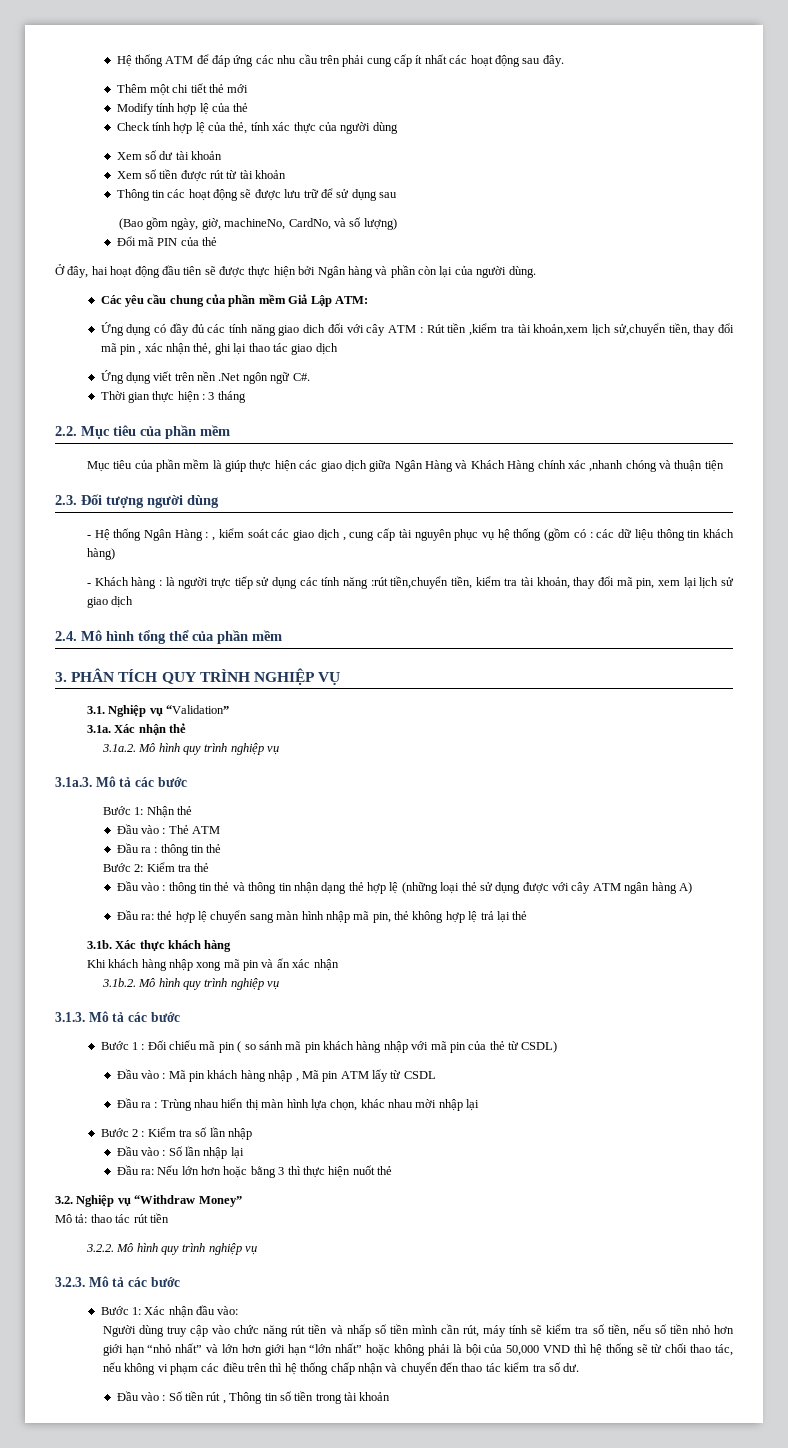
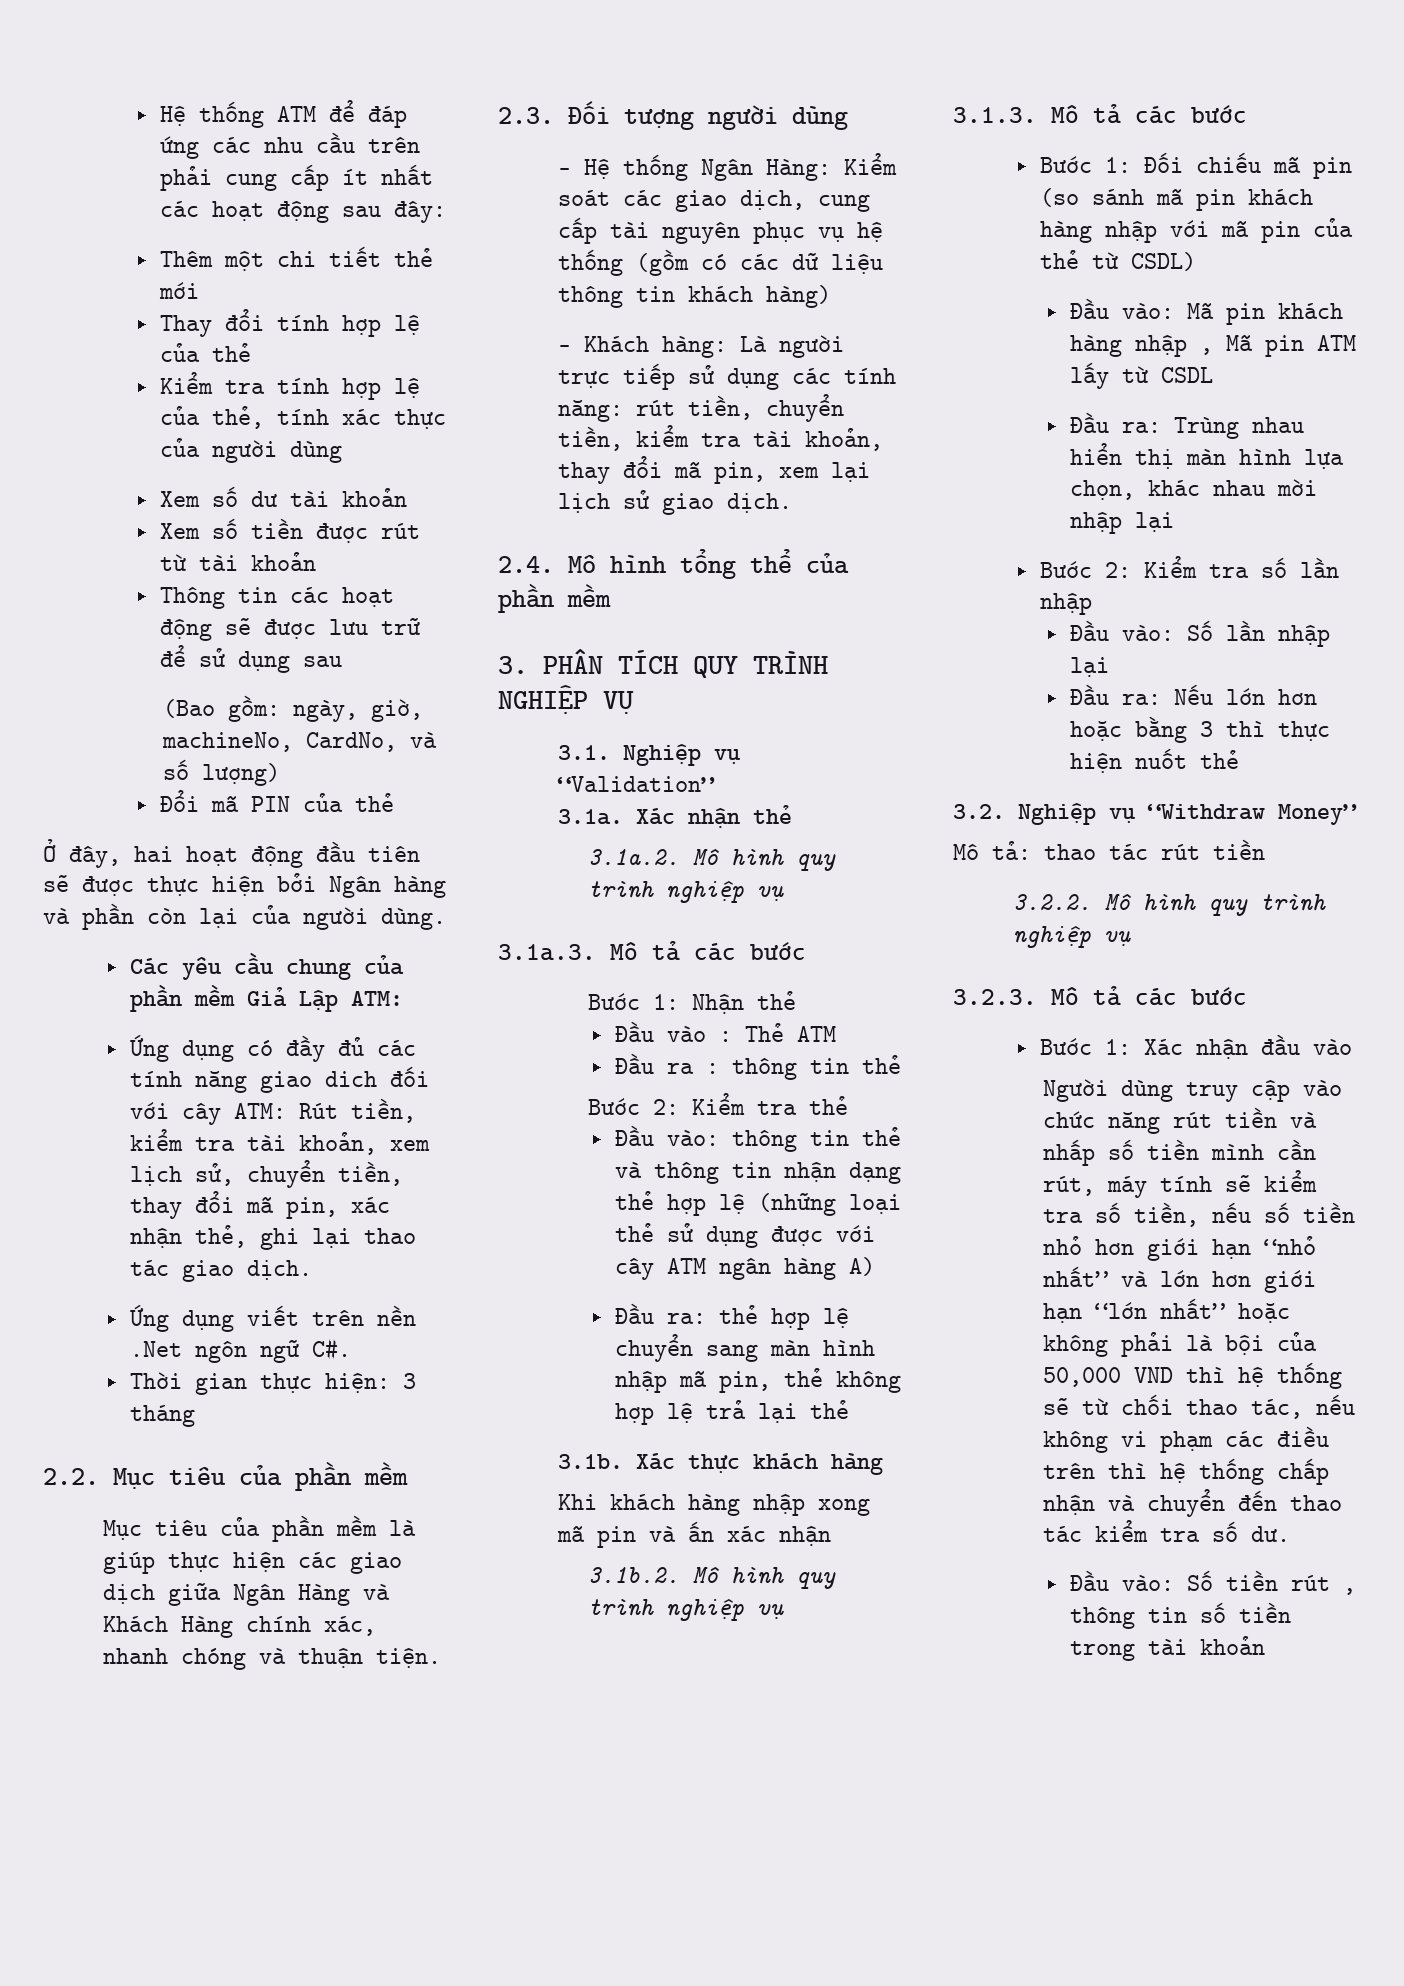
- Hệ thống ATM để đáp ứng các nhu cầu trên phải cung cấp ít nhất các hoạt động sau đây.
+ Hệ thống ATM để đáp ứng các nhu cầu trên phải cung cấp ít nhất các hoạt động sau đây:
- Modify tính hợp lệ của thẻ
+ Thay đổi tính hợp lệ của thẻ
- Check tính hợp lệ của thẻ, tính xác thực của người dùng
+ Kiểm tra tính hợp lệ của thẻ, tính xác thực của người dùng
- (Bao gồm ngày, giờ, machineNo, CardNo, và số lượng)
+ (Bao gồm: ngày, giờ, machineNo, CardNo, và số lượng)
- Ứng dụng có đầy đủ các tính năng giao dich đối với cây ATM : Rút tiền ,kiểm tra tài khoản,xem lịch sử,chuyển tiền, thay đổi mã pin , xác nhận thẻ, ghi lại thao tác giao dịch
+ Ứng dụng có đầy đủ các tính năng giao dich đối với cây ATM: Rút tiền, kiểm tra tài khoản, xem lịch sử, chuyển tiền, thay đổi mã pin, xác nhận thẻ, ghi lại thao tác giao dịch.
- Thời gian thực hiện : 3 tháng
+ Thời gian thực hiện: 3 tháng
- Mục tiêu của phần mềm là giúp thực hiện các giao dịch giữa Ngân Hàng và Khách Hàng chính xác ,nhanh chóng và thuận tiện
+ Mục tiêu của phần mềm là giúp thực hiện các giao dịch giữa Ngân Hàng và Khách Hàng chính xác, nhanh chóng và thuận tiện.
- - Hệ thống Ngân Hàng : , kiểm soát các giao dịch , cung cấp tài nguyên phục vụ hệ thống (gồm có : các dữ liệu thông tin khách hàng)
+ - Hệ thống Ngân Hàng: Kiểm soát các giao dịch, cung cấp tài nguyên phục vụ hệ thống (gồm có các dữ liệu thông tin khách hàng)
- - Khách hàng : là người trực tiếp sử dụng các tính năng :rút tiền,chuyển tiền, kiểm tra tài khoản, thay đổi mã pin, xem lại lịch sử giao dịch
+ - Khách hàng: Là người trực tiếp sử dụng các tính năng: rút tiền, chuyển tiền, kiểm tra tài khoản, thay đổi mã pin, xem lại lịch sử giao dịch.
- Đầu vào : thông tin thẻ và thông tin nhận dạng thẻ hợp lệ (những loại thẻ sử dụng được với cây ATM ngân hàng A)
+ Đầu vào: thông tin thẻ và thông tin nhận dạng thẻ hợp lệ (những loại thẻ sử dụng được với cây ATM ngân hàng A)
- Bước 1 : Đối chiếu mã pin ( so sánh mã pin khách hàng nhập với mã pin của thẻ từ CSDL)
+ Bước 1: Đối chiếu mã pin (so sánh mã pin khách hàng nhập với mã pin của thẻ từ CSDL)
- Đầu vào : Mã pin khách hàng nhập , Mã pin ATM lấy từ CSDL
+ Đầu vào: Mã pin khách hàng nhập , Mã pin ATM lấy từ CSDL
- Đầu ra : Trùng nhau hiển thị màn hình lựa chọn, khác nhau mời nhập lại
+ Đầu ra: Trùng nhau hiển thị màn hình lựa chọn, khác nhau mời nhập lại
- Bước 2 : Kiểm tra số lần nhập
+ Bước 2: Kiểm tra số lần nhập
- Đầu vào : Số lần nhập lại
+ Đầu vào: Số lần nhập lại
- Bước 1: Xác nhận đầu vào:
+ Bước 1: Xác nhận đầu vào
- Đầu vào : Số tiền rút , Thông tin số tiền trong tài khoản
+ Đầu vào: Số tiền rút , thông tin số tiền trong tài khoản

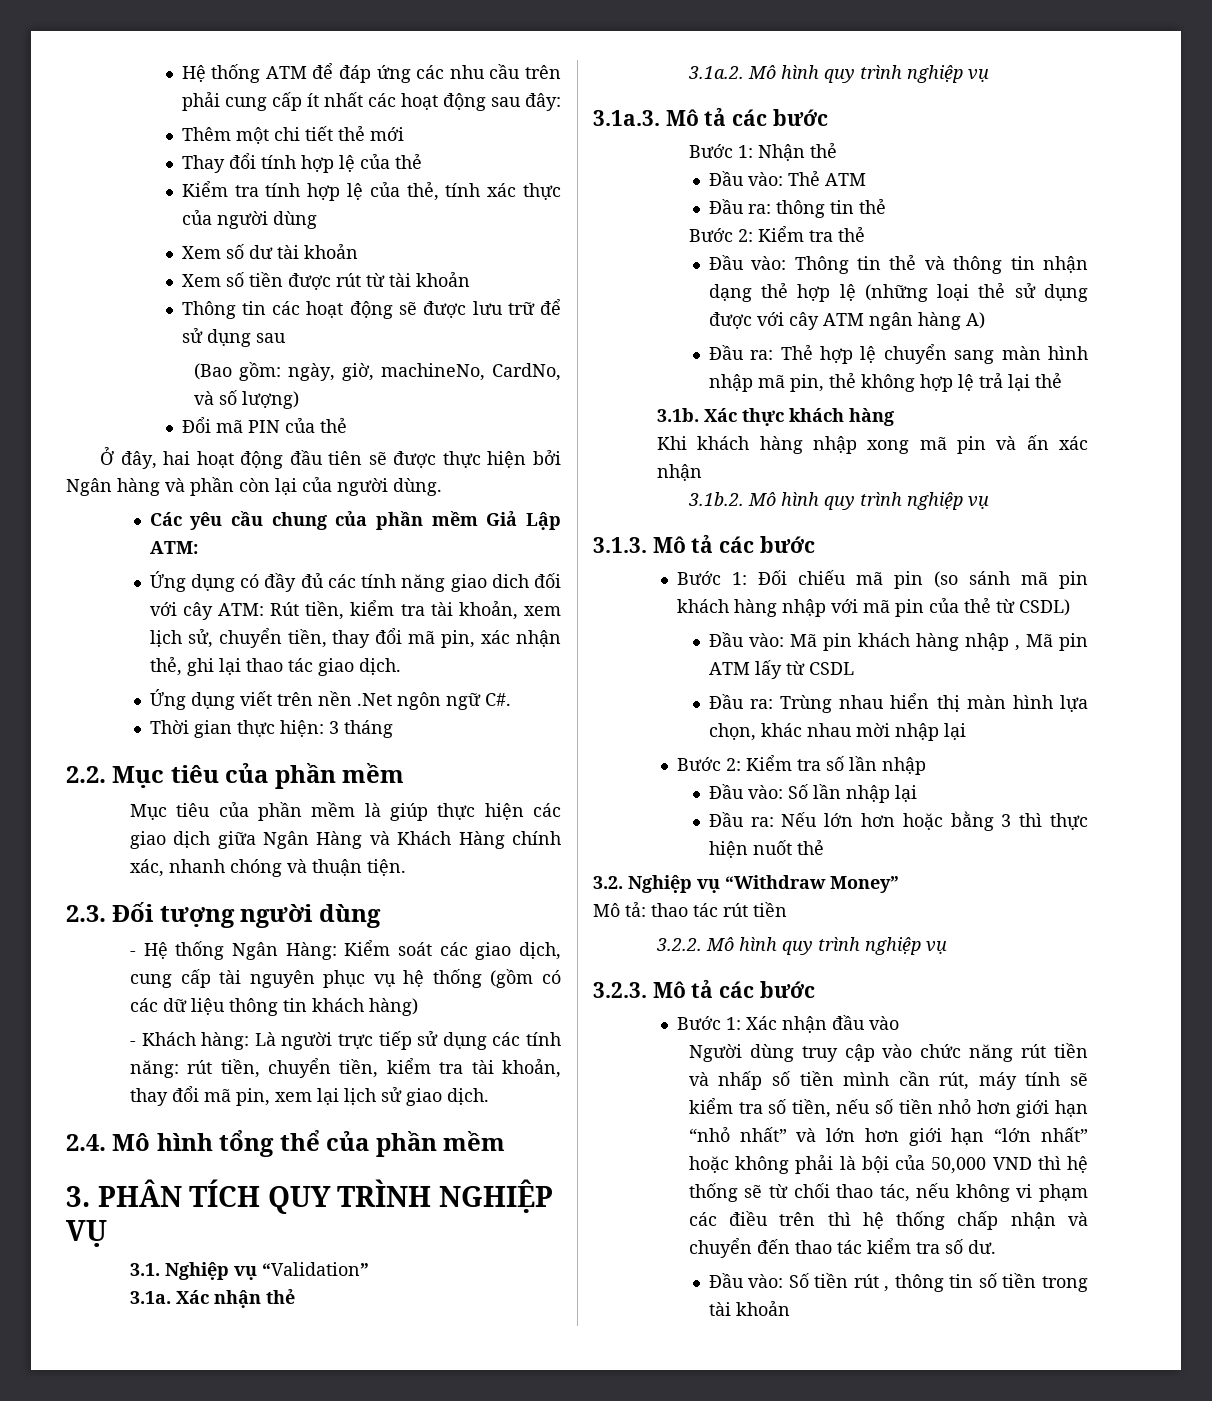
- Đầu vào : Thẻ ATM
+ Đầu vào: Thẻ ATM
- Đầu ra : thông tin thẻ
+ Đầu ra: thông tin thẻ
- Đầu vào: thông tin thẻ và thông tin nhận dạng thẻ hợp lệ (những loại thẻ sử dụng được với cây ATM ngân hàng A)
+ Đầu vào: Thông tin thẻ và thông tin nhận dạng thẻ hợp lệ (những loại thẻ sử dụng được với cây ATM ngân hàng A)
- Đầu ra: thẻ hợp lệ chuyển sang màn hình nhập mã pin, thẻ không hợp lệ trả lại thẻ
+ Đầu ra: Thẻ hợp lệ chuyển sang màn hình nhập mã pin, thẻ không hợp lệ trả lại thẻ

